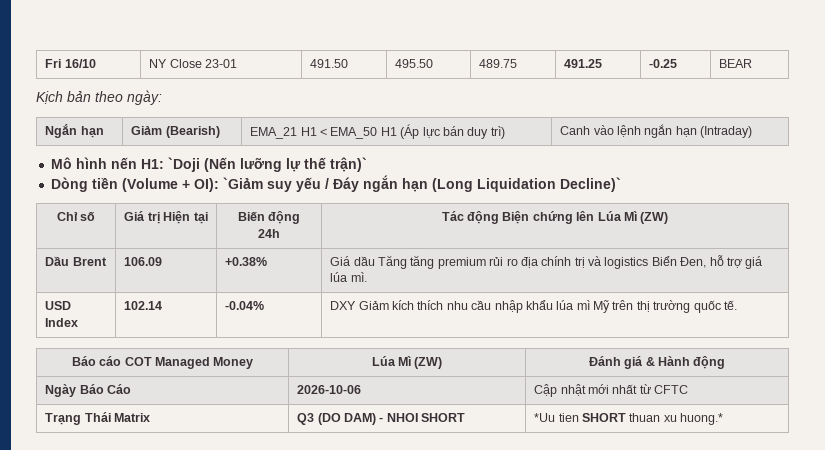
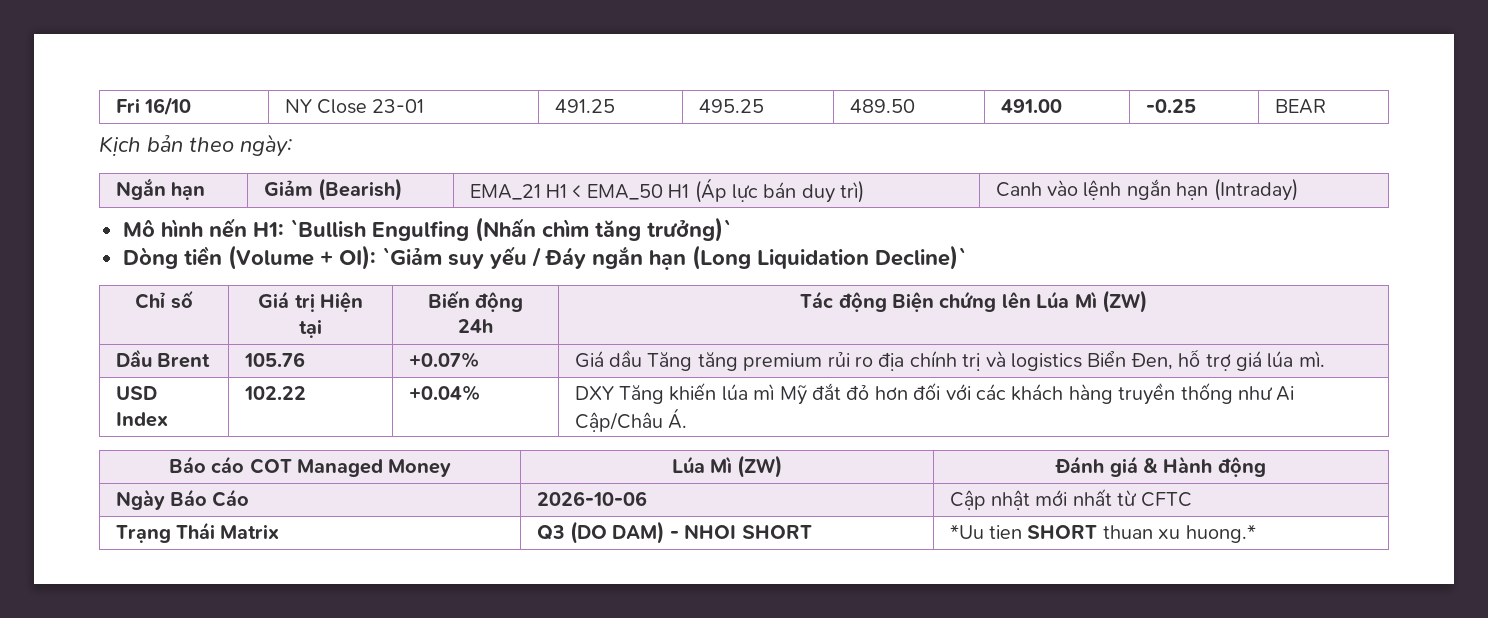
- Fri 16/10 | NY Close 23-01 | 491.50 | 495.50 | 489.75 | 491.25 | -0.25 | BEAR
+ Fri 16/10 | NY Close 23-01 | 491.25 | 495.25 | 489.50 | 491.00 | -0.25 | BEAR
- Mô hình nến H1: `Doji (Nến lưỡng lự thế trận)`
+ Mô hình nến H1: `Bullish Engulfing (Nhấn chìm tăng trưởng)`
- Dầu Brent | 106.09 | +0.38% | Giá dầu Tăng tăng premium rủi ro địa chính trị và logistics Biển Đen, hỗ trợ giá lúa mì.
+ Dầu Brent | 105.76 | +0.07% | Giá dầu Tăng tăng premium rủi ro địa chính trị và logistics Biển Đen, hỗ trợ giá lúa mì.
- USD Index | 102.14 | -0.04% | DXY Giảm kích thích nhu cầu nhập khẩu lúa mì Mỹ trên thị trường quốc tế.
+ USD Index | 102.22 | +0.04% | DXY Tăng khiến lúa mì Mỹ đắt đỏ hơn đối với các khách hàng truyền thống như Ai Cập/Châu Á.

